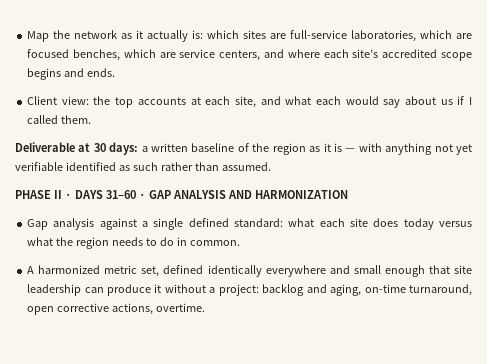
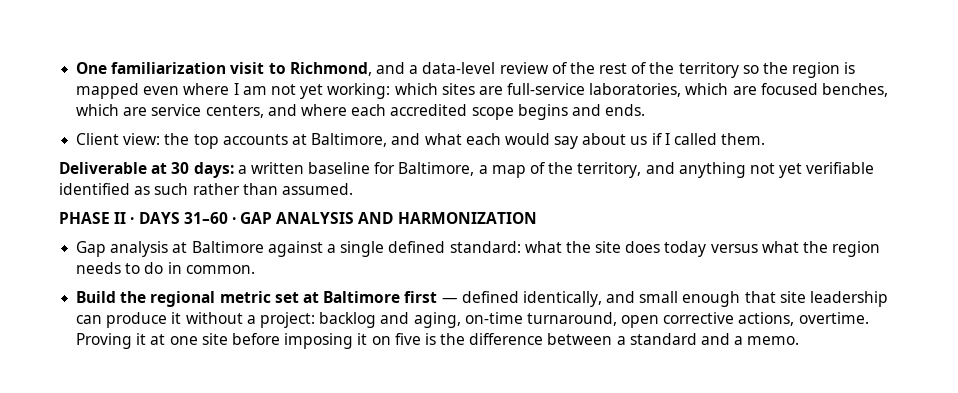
- Map the network as it actually is: which sites are full-service laboratories, which are focused benches, which are service centers, and where each site’s accredited scope begins and ends.
+ One familiarization visit to Richmond, and a data-level review of the rest of the territory so the region is mapped even where I am not yet working: which sites are full-service laboratories, which are focused benches, which are service centers, and where each accredited scope begins and ends.
- Client view: the top accounts at each site, and what each would say about us if I called them.
+ Client view: the top accounts at Baltimore, and what each would say about us if I called them.
- Deliverable at 30 days: a written baseline of the region as it is — with anything not yet verifiable identified as such rather than assumed.
+ Deliverable at 30 days: a written baseline for Baltimore, a map of the territory, and anything not yet verifiable identified as such rather than assumed.
- Gap analysis against a single defined standard: what each site does today versus what the region needs to do in common.
+ Gap analysis at Baltimore against a single defined standard: what the site does today versus what the region needs to do in common.
- A harmonized metric set, defined identically everywhere and small enough that site leadership can produce it without a project: backlog and aging, on-time turnaround, open corrective actions, overtime.
+ Build the regional metric set at Baltimore first — defined identically, and small enough that site leadership can produce it without a project: backlog and aging, on-time turnaround, open corrective actions, overtime.
+ Proving it at one site before imposing it on five is the difference between a standard and a memo.

